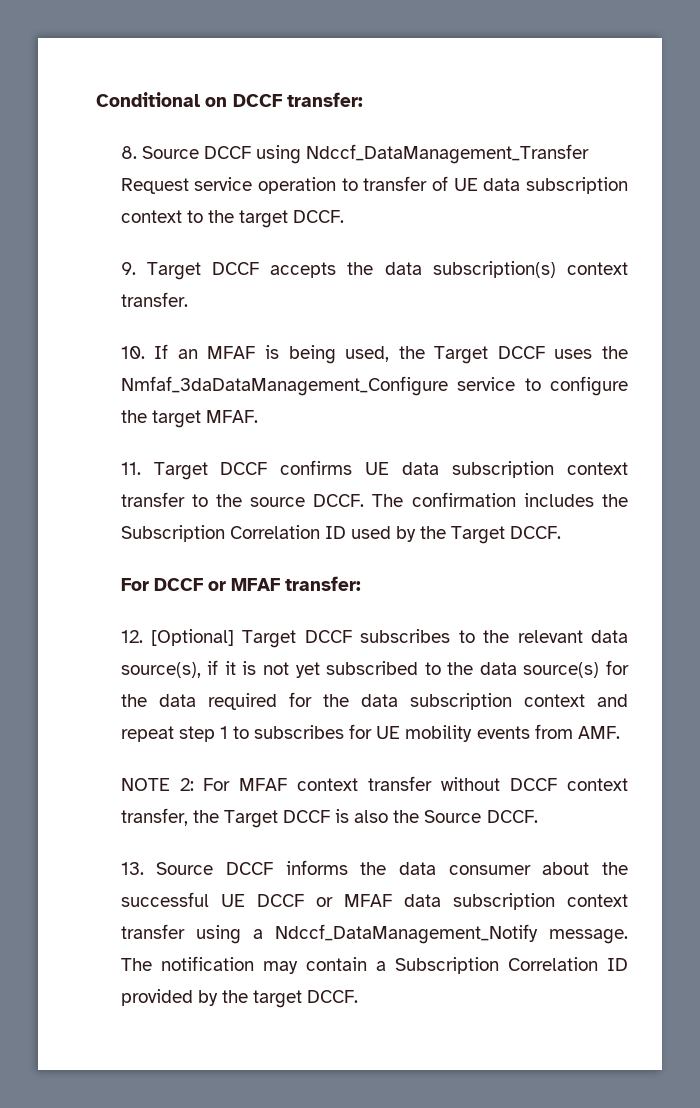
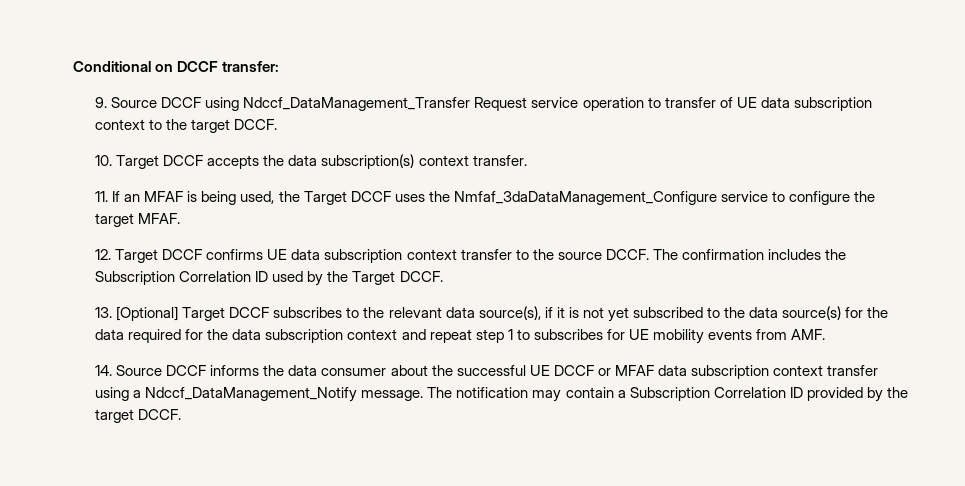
- 8. Source DCCF using Ndccf_DataManagement_Transfer Request service operation to transfer of UE data subscription context to the target DCCF.
+ 9. Source DCCF using Ndccf_DataManagement_Transfer Request service operation to transfer of UE data subscription context to the target DCCF.
- 9. Target DCCF accepts the data subscription(s) context transfer.
+ 10. Target DCCF accepts the data subscription(s) context transfer.
- 10. If an MFAF is being used, the Target DCCF uses the Nmfaf_3daDataManagement_Configure service to configure the target MFAF.
+ 11. If an MFAF is being used, the Target DCCF uses the Nmfaf_3daDataManagement_Configure service to configure the target MFAF.
- 11. Target DCCF confirms UE data subscription context transfer to the source DCCF.
+ 12. Target DCCF confirms UE data subscription context transfer to the source DCCF.
- For DCCF or MFAF transfer:
- 12. [Optional] Target DCCF subscribes to the relevant data source(s), if it is not yet subscribed to the data source(s) for the data required for the data subscription context and repeat step 1 to subscribes for UE mobility events from AMF.
+ 13. [Optional] Target DCCF subscribes to the relevant data source(s), if it is not yet subscribed to the data source(s) for the data required for the data subscription context and repeat step 1 to subscribes for UE mobility events from AMF.
- NOTE 2: For MFAF context transfer without DCCF context transfer, the Target DCCF is also the Source DCCF.
- 13. Source DCCF informs the data consumer about the successful UE DCCF or MFAF data subscription context transfer using a Ndccf_DataManagement_Notify message.
+ 14. Source DCCF informs the data consumer about the successful UE DCCF or MFAF data subscription context transfer using a Ndccf_DataManagement_Notify message.

